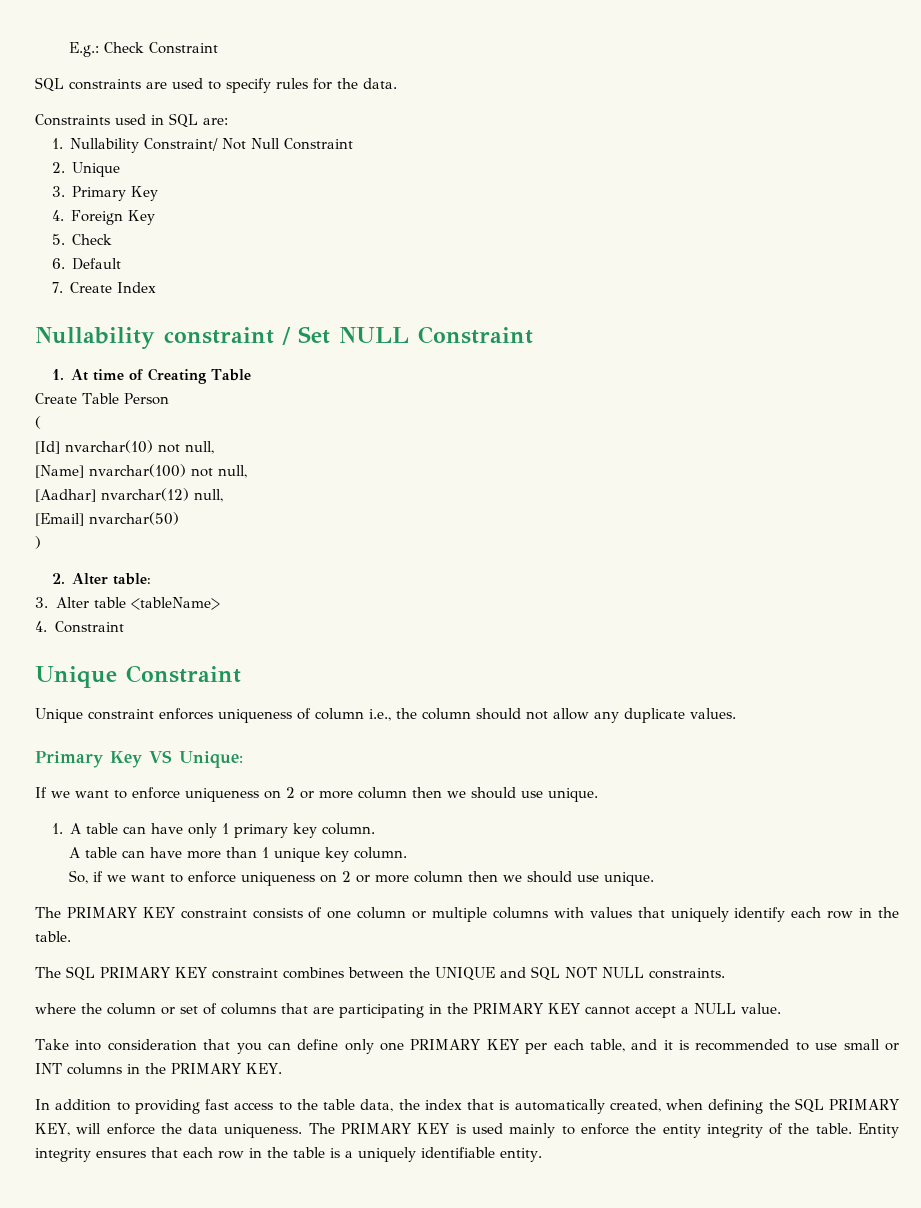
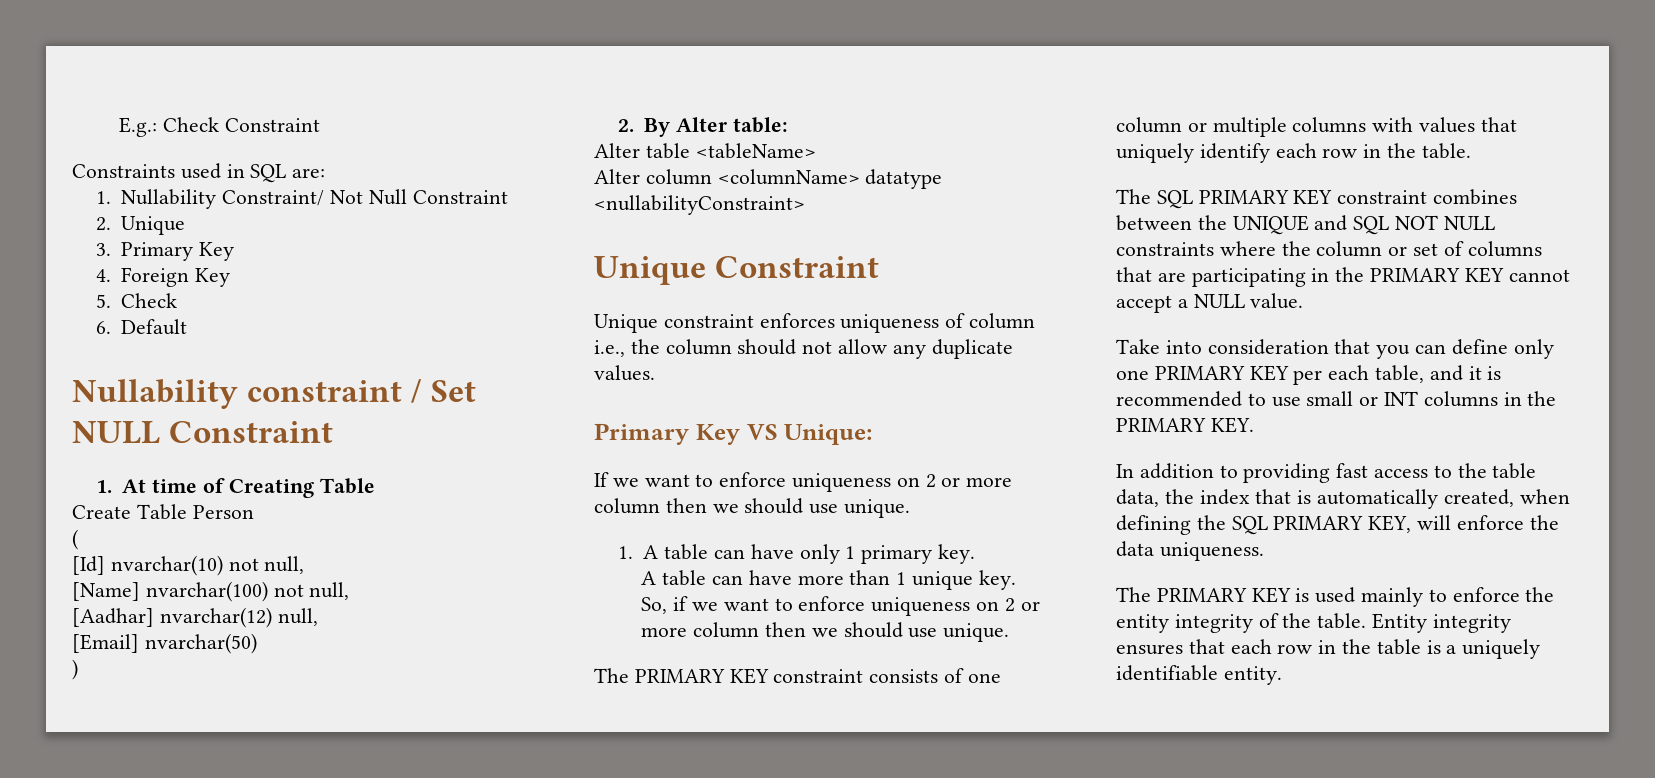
- SQL constraints are used to specify rules for the data.
- 7. Create Index
- 2. Alter table:
+ 2. By Alter table:
- 3. Alter table <tableName>
+ Alter table <tableName>
- 4. Constraint
+ Alter column <columnName> datatype <nullabilityConstraint>
- 1. A table can have only 1 primary key column.
+ 1. A table can have only 1 primary key.
- A table can have more than 1 unique key column.
+ A table can have more than 1 unique key.
- The SQL PRIMARY KEY constraint combines between the UNIQUE and SQL NOT NULL constraints.
- where the column or set of columns that are participating in the PRIMARY KEY cannot accept a NULL value.
+ The SQL PRIMARY KEY constraint combines between the UNIQUE and SQL NOT NULL constraints where the column or set of columns that are participating in the PRIMARY KEY cannot accept a NULL value.
- In addition to providing fast access to the table data, the index that is automatically created, when defining the SQL PRIMARY KEY, will enforce the data uniqueness. The PRIMARY KEY is used mainly to enforce the entity integrity of the table.
+ In addition to providing fast access to the table data, the index that is automatically created, when defining the SQL PRIMARY KEY, will enforce the data uniqueness.
+ The PRIMARY KEY is used mainly to enforce the entity integrity of the table.

